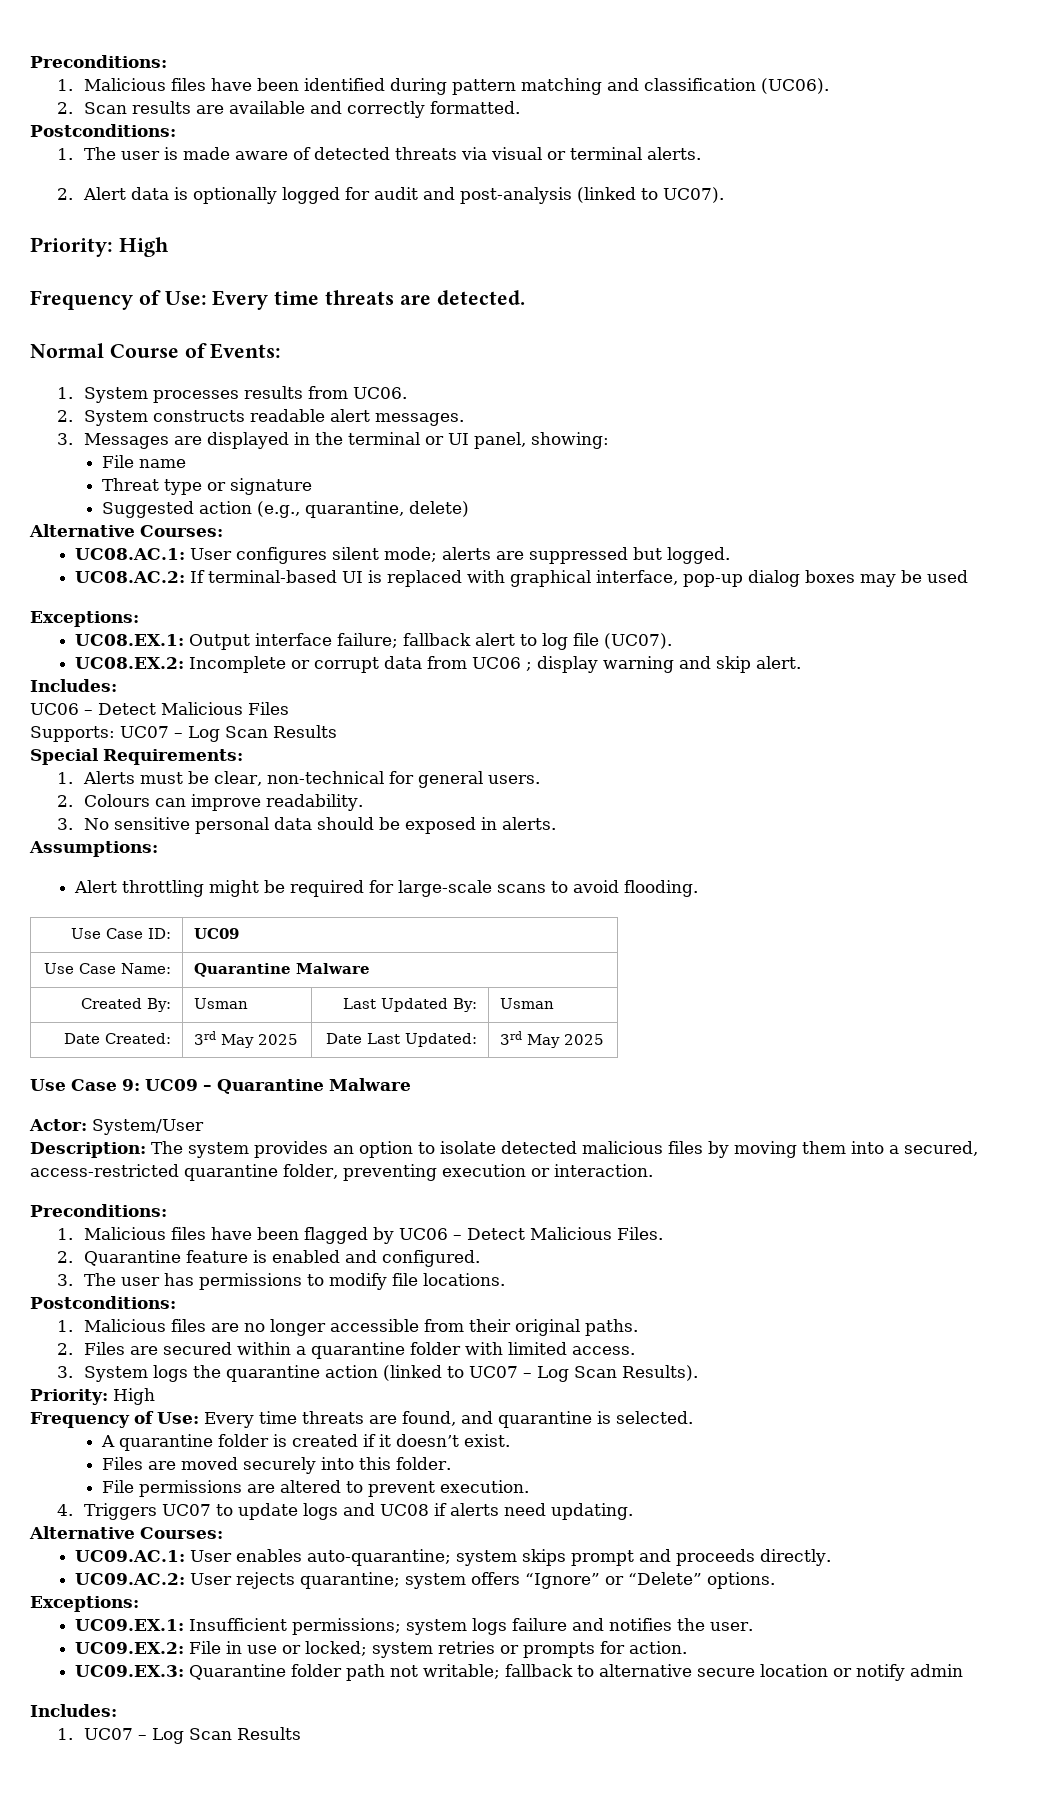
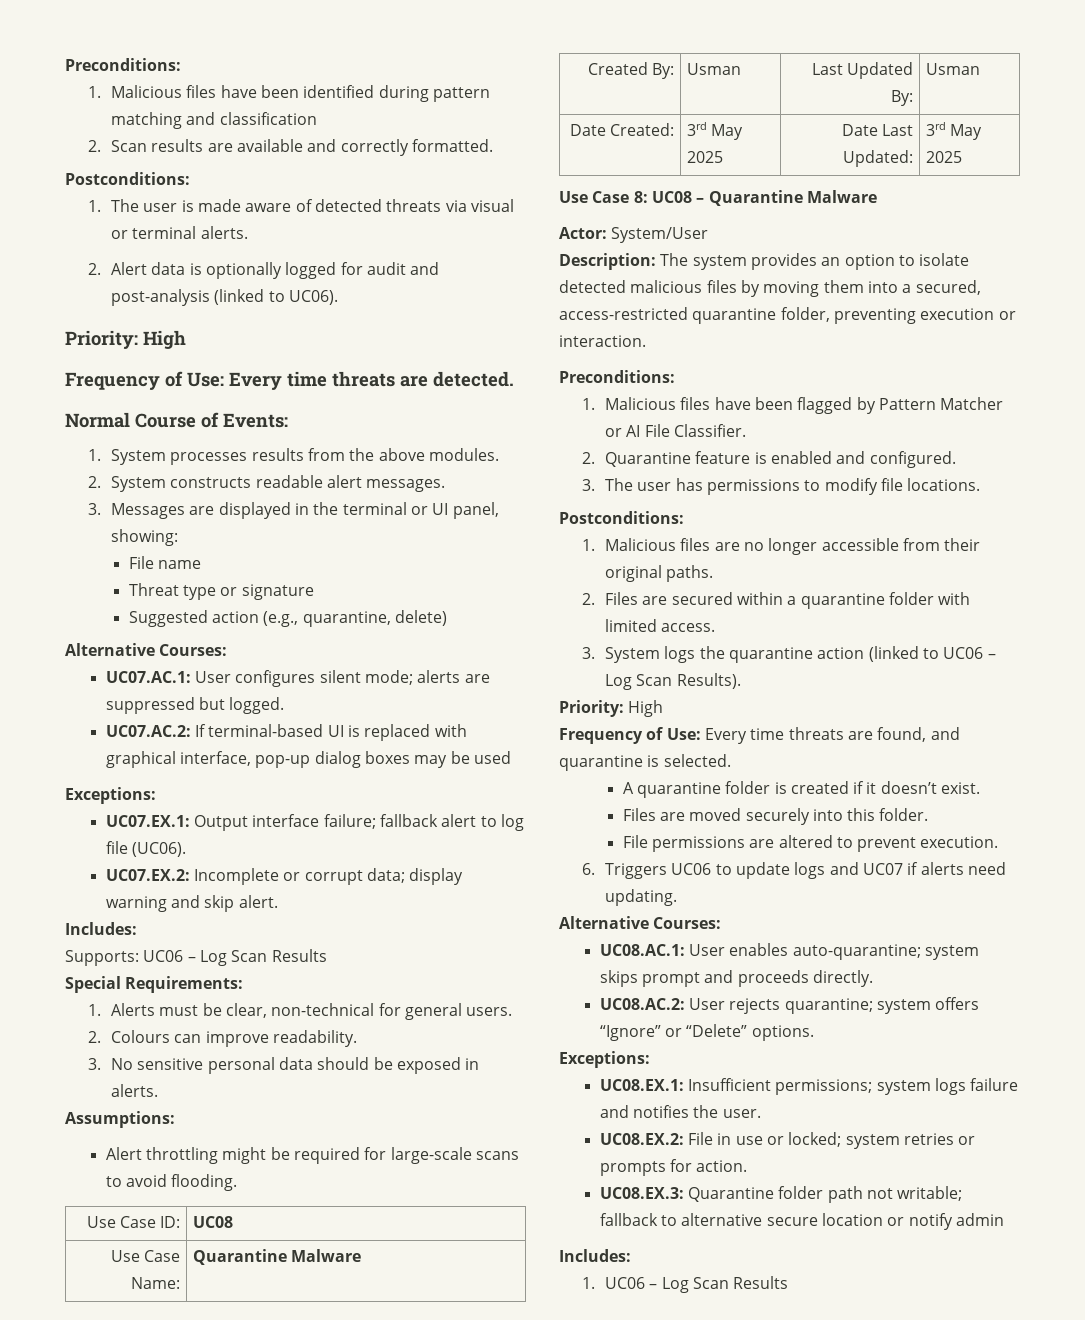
- 1. Malicious files have been identified during pattern matching and classification (UC06).
+ 1. Malicious files have been identified during pattern matching and classification
- 2. Alert data is optionally logged for audit and post-analysis (linked to UC07).
+ 2. Alert data is optionally logged for audit and post-analysis (linked to UC06).
- 1. System processes results from UC06.
+ 1. System processes results from the above modules.
- UC08.AC.1: User configures silent mode; alerts are suppressed but logged.
+ UC07.AC.1: User configures silent mode; alerts are suppressed but logged.
- UC08.AC.2: If terminal-based UI is replaced with graphical interface, pop-up dialog boxes may be used
+ UC07.AC.2: If terminal-based UI is replaced with graphical interface, pop-up dialog boxes may be used
- UC08.EX.1: Output interface failure; fallback alert to log file (UC07).
- UC08.EX.2: Incomplete or corrupt data from UC06 ; display warning and skip alert.
+ UC07.EX.1: Output interface failure; fallback alert to log file (UC06).
+ UC07.EX.2: Incomplete or corrupt data; display warning and skip alert.
- UC06 – Detect Malicious Files
- Supports: UC07 – Log Scan Results
+ Supports: UC06 – Log Scan Results
- Use Case ID: | UC09
+ Use Case ID: | UC08
- Use Case 9: UC09 – Quarantine Malware
+ Use Case 8: UC08 – Quarantine Malware
- 1. Malicious files have been flagged by UC06 – Detect Malicious Files.
+ 1. Malicious files have been flagged by Pattern Matcher or AI File Classifier.
- 3. System logs the quarantine action (linked to UC07 – Log Scan Results).
+ 3. System logs the quarantine action (linked to UC06 – Log Scan Results).
- 4. Triggers UC07 to update logs and UC08 if alerts need updating.
+ 6. Triggers UC06 to update logs and UC07 if alerts need updating.
- UC09.AC.1: User enables auto-quarantine; system skips prompt and proceeds directly.
+ UC08.AC.1: User enables auto-quarantine; system skips prompt and proceeds directly.
- UC09.AC.2: User rejects quarantine; system offers “Ignore” or “Delete” options.
+ UC08.AC.2: User rejects quarantine; system offers “Ignore” or “Delete” options.
- UC09.EX.1: Insufficient permissions; system logs failure and notifies the user.
+ UC08.EX.1: Insufficient permissions; system logs failure and notifies the user.
- UC09.EX.2: File in use or locked; system retries or prompts for action.
+ UC08.EX.2: File in use or locked; system retries or prompts for action.
- UC09.EX.3: Quarantine folder path not writable; fallback to alternative secure location or notify admin
+ UC08.EX.3: Quarantine folder path not writable; fallback to alternative secure location or notify admin
- 1. UC07 – Log Scan Results
+ 1. UC06 – Log Scan Results

